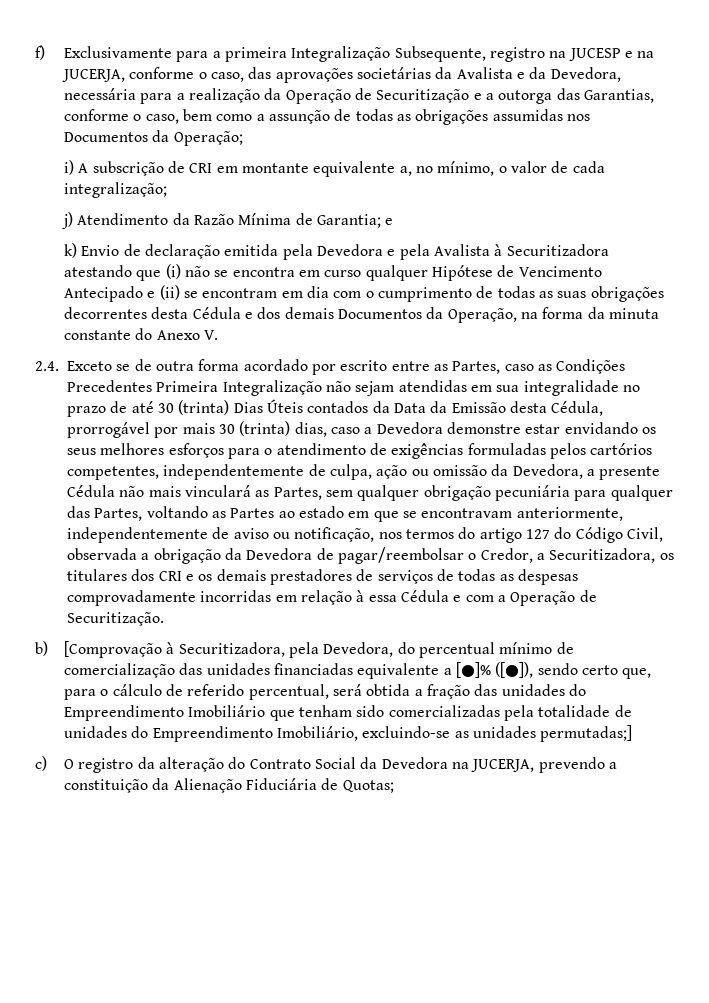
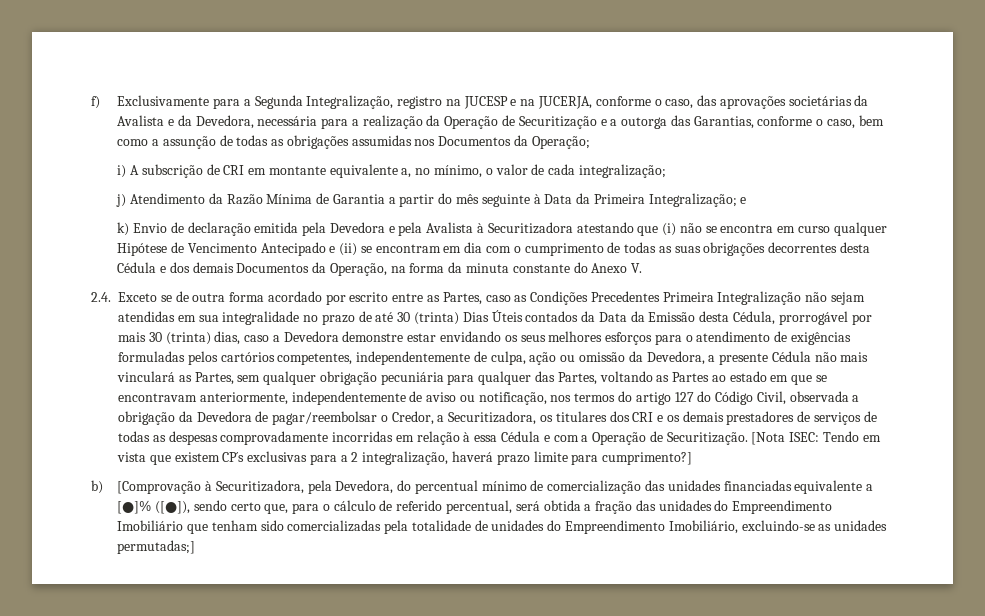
- f) Exclusivamente para a primeira Integralização Subsequente, registro na JUCESP e na JUCERJA, conforme o caso, das aprovações societárias da Avalista e da Devedora, necessária para a realização da Operação de Securitização e a outorga das Garantias, conforme o caso, bem como a assunção de todas as obrigações assumidas nos Documentos da Operação;
+ f) Exclusivamente para a Segunda Integralização, registro na JUCESP e na JUCERJA, conforme o caso, das aprovações societárias da Avalista e da Devedora, necessária para a realização da Operação de Securitização e a outorga das Garantias, conforme o caso, bem como a assunção de todas as obrigações assumidas nos Documentos da Operação;
- j) Atendimento da Razão Mínima de Garantia; e
+ j) Atendimento da Razão Mínima de Garantia a partir do mês seguinte à Data da Primeira Integralização; e
+ [Nota ISEC: Tendo em vista que existem CP´s exclusivas para a 2 integralização, haverá prazo limite para cumprimento?]
- c) O registro da alteração do Contrato Social da Devedora na JUCERJA, prevendo a constituição da Alienação Fiduciária de Quotas;

